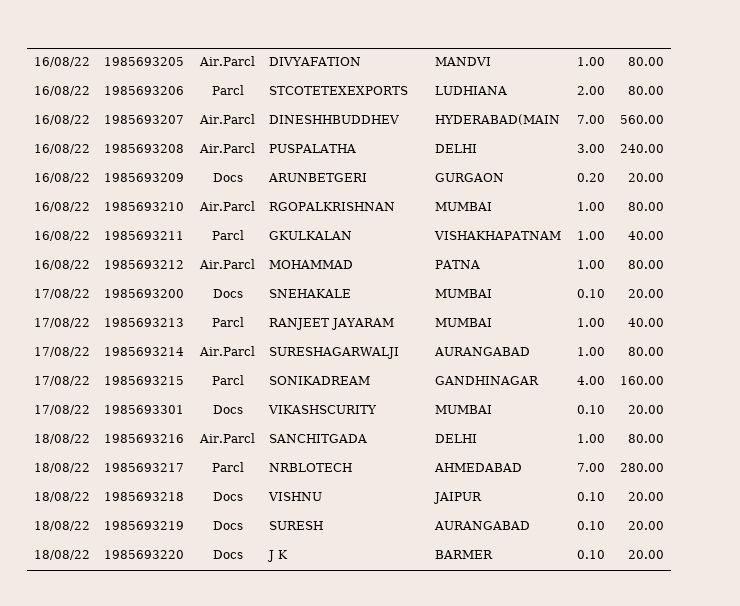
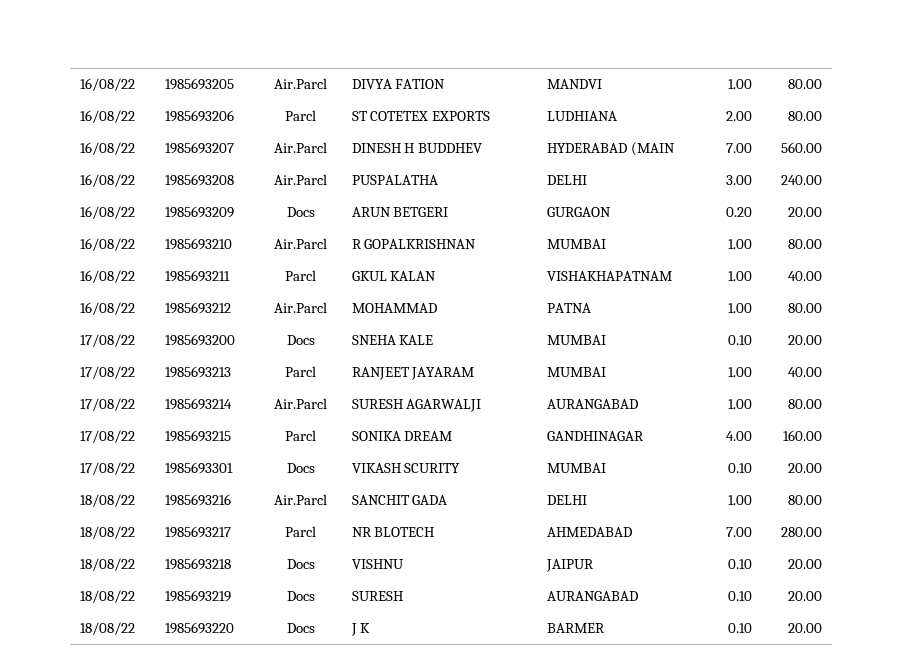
- 16/08/22 | 1985693205 | Air.Parcl | DIVYAFATION | MANDVI | 1.00 | 80.00
+ 16/08/22 | 1985693205 | Air.Parcl | DIVYA FATION | MANDVI | 1.00 | 80.00
- 16/08/22 | 1985693206 | Parcl | STCOTETEXEXPORTS | LUDHIANA | 2.00 | 80.00
+ 16/08/22 | 1985693206 | Parcl | ST COTETEX EXPORTS | LUDHIANA | 2.00 | 80.00
- 16/08/22 | 1985693207 | Air.Parcl | DINESHHBUDDHEV | HYDERABAD(MAIN | 7.00 | 560.00
+ 16/08/22 | 1985693207 | Air.Parcl | DINESH H BUDDHEV | HYDERABAD (MAIN | 7.00 | 560.00
- 16/08/22 | 1985693209 | Docs | ARUNBETGERI | GURGAON | 0.20 | 20.00
+ 16/08/22 | 1985693209 | Docs | ARUN BETGERI | GURGAON | 0.20 | 20.00
- 16/08/22 | 1985693210 | Air.Parcl | RGOPALKRISHNAN | MUMBAI | 1.00 | 80.00
+ 16/08/22 | 1985693210 | Air.Parcl | R GOPALKRISHNAN | MUMBAI | 1.00 | 80.00
- 16/08/22 | 1985693211 | Parcl | GKULKALAN | VISHAKHAPATNAM | 1.00 | 40.00
+ 16/08/22 | 1985693211 | Parcl | GKUL KALAN | VISHAKHAPATNAM | 1.00 | 40.00
- 17/08/22 | 1985693200 | Docs | SNEHAKALE | MUMBAI | 0.10 | 20.00
+ 17/08/22 | 1985693200 | Docs | SNEHA KALE | MUMBAI | 0.10 | 20.00
- 17/08/22 | 1985693214 | Air.Parcl | SURESHAGARWALJI | AURANGABAD | 1.00 | 80.00
+ 17/08/22 | 1985693214 | Air.Parcl | SURESH AGARWALJI | AURANGABAD | 1.00 | 80.00
- 17/08/22 | 1985693215 | Parcl | SONIKADREAM | GANDHINAGAR | 4.00 | 160.00
+ 17/08/22 | 1985693215 | Parcl | SONIKA DREAM | GANDHINAGAR | 4.00 | 160.00
- 17/08/22 | 1985693301 | Docs | VIKASHSCURITY | MUMBAI | 0.10 | 20.00
+ 17/08/22 | 1985693301 | Docs | VIKASH SCURITY | MUMBAI | 0.10 | 20.00
- 18/08/22 | 1985693216 | Air.Parcl | SANCHITGADA | DELHI | 1.00 | 80.00
+ 18/08/22 | 1985693216 | Air.Parcl | SANCHIT GADA | DELHI | 1.00 | 80.00
- 18/08/22 | 1985693217 | Parcl | NRBLOTECH | AHMEDABAD | 7.00 | 280.00
+ 18/08/22 | 1985693217 | Parcl | NR BLOTECH | AHMEDABAD | 7.00 | 280.00

